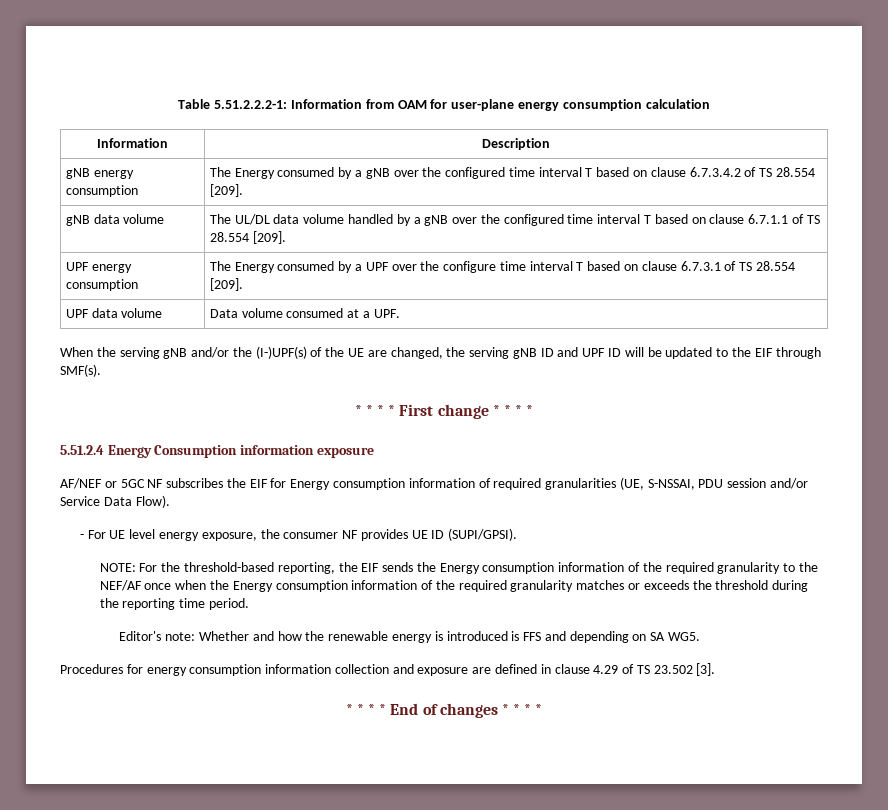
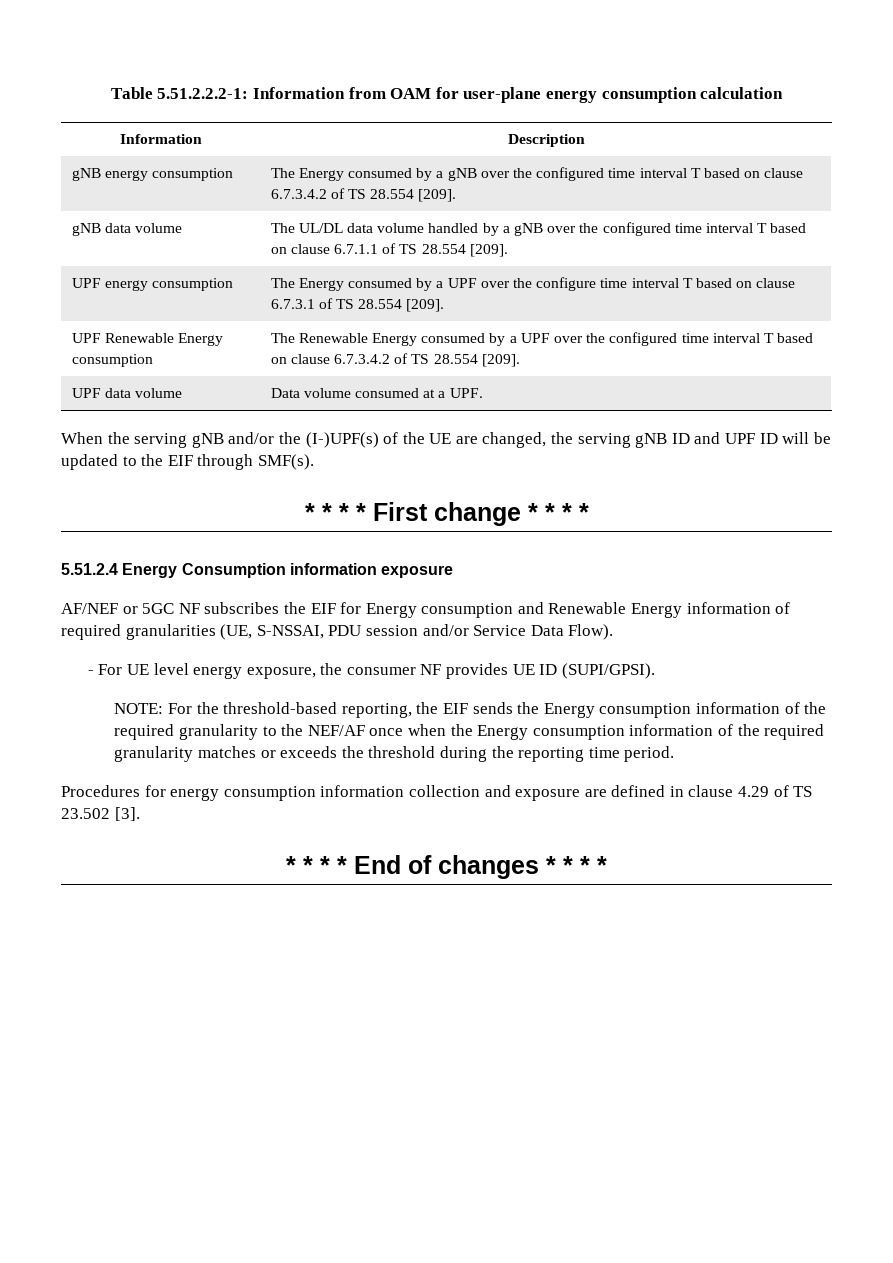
+ UPF Renewable Energy consumption | The Renewable Energy consumed by a UPF over the configured time interval T based on clause 6.7.3.4.2 of TS 28.554 [209].
- AF/NEF or 5GC NF subscribes the EIF for Energy consumption information of required granularities (UE, S-NSSAI, PDU session and/or Service Data Flow).
+ AF/NEF or 5GC NF subscribes the EIF for Energy consumption and Renewable Energy information of required granularities (UE, S-NSSAI, PDU session and/or Service Data Flow).
- Editor's note: Whether and how the renewable energy is introduced is FFS and depending on SA WG5.

